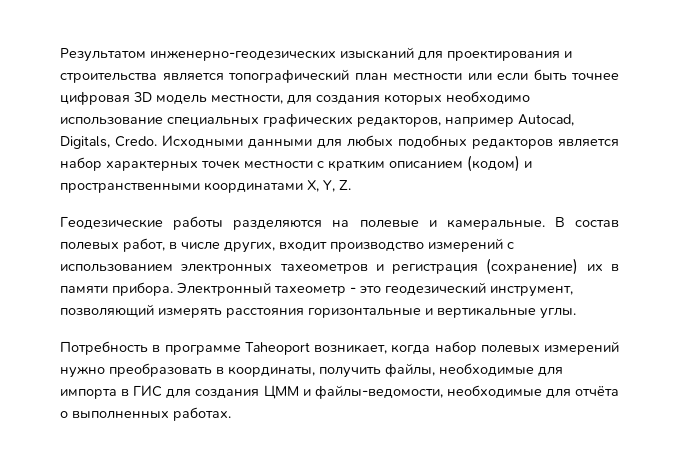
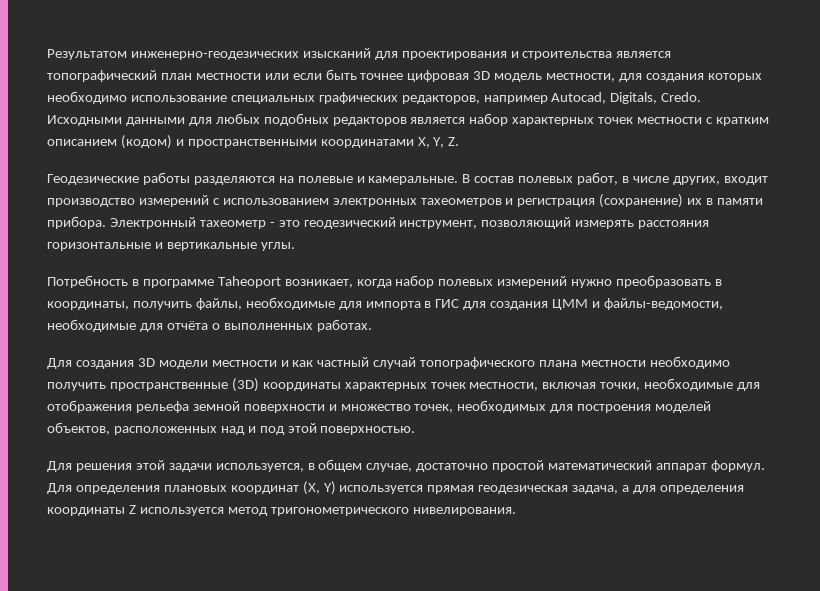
+ Для создания 3D модели местности и как частный случай топографического плана местности необходимо получить пространственные (3D) координаты характерных точек местности, включая точки, необходимые для отображения рельефа земной поверхности и множество точек, необходимых для построения моделей объектов, расположенных над и под этой поверхностью.
+ Для решения этой задачи используется, в общем случае, достаточно простой математический аппарат формул. Для определения плановых координат (X, Y) используется прямая геодезическая задача, а для определения координаты Z используется метод тригонометрического нивелирования.

